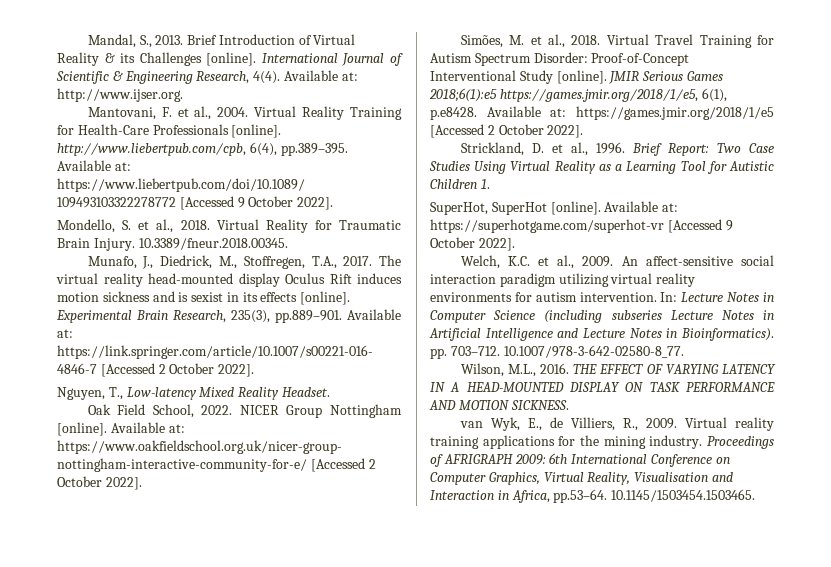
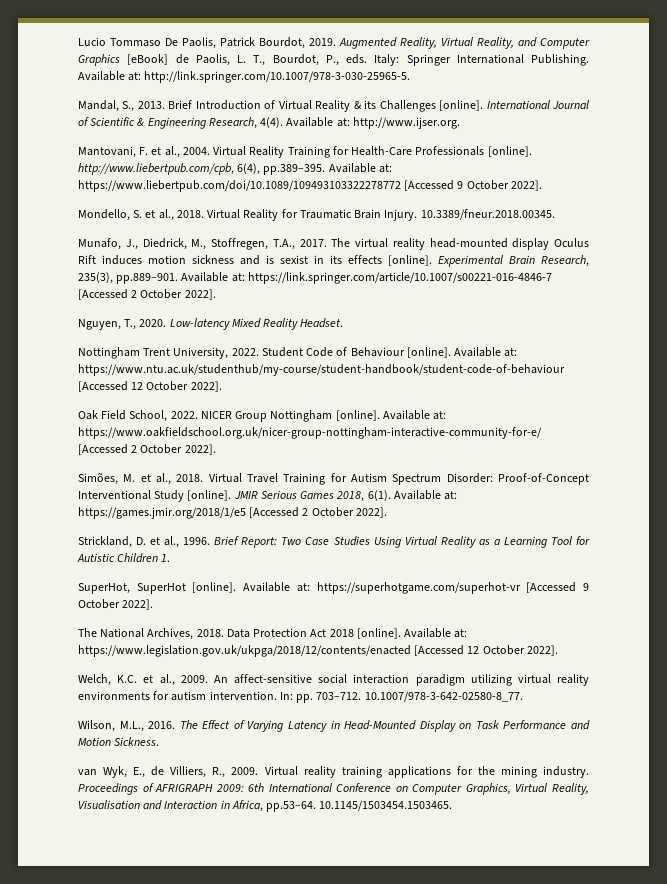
+ Lucio Tommaso De Paolis, Patrick Bourdot, 2019. Augmented Reality, Virtual Reality, and Computer Graphics [eBook] de Paolis, L. T., Bourdot, P., eds. Italy: Springer International Publishing. Available at: http://link.springer.com/10.1007/978-3-030-25965-5.
- Nguyen, T., Low-latency Mixed Reality Headset.
+ Nguyen, T., 2020. Low-latency Mixed Reality Headset.
+ Nottingham Trent University, 2022. Student Code of Behaviour [online]. Available at: https://www.ntu.ac.uk/studenthub/my-course/student-handbook/student-code-of-behaviour [Accessed 12 October 2022].
- JMIR Serious Games 2018;6(1):e5 https://games.jmir.org/2018/1/e5, 6(1), p.e8428. Available at: https://games.jmir.org/2018/1/e5 [Accessed 2 October 2022].
+ JMIR Serious Games 2018, 6(1). Available at: https://games.jmir.org/2018/1/e5 [Accessed 2 October 2022].
+ The National Archives, 2018. Data Protection Act 2018 [online]. Available at: https://www.legislation.gov.uk/ukpga/2018/12/contents/enacted [Accessed 12 October 2022].
- In: Lecture Notes in Computer Science (including subseries Lecture Notes in Artificial Intelligence and Lecture Notes in Bioinformatics). pp. 703–712.
+ In: pp. 703–712.
- THE EFFECT OF VARYING LATENCY IN A HEAD-MOUNTED DISPLAY ON TASK PERFORMANCE AND MOTION SICKNESS.
+ The Effect of Varying Latency in Head-Mounted Display on Task Performance and Motion Sickness.

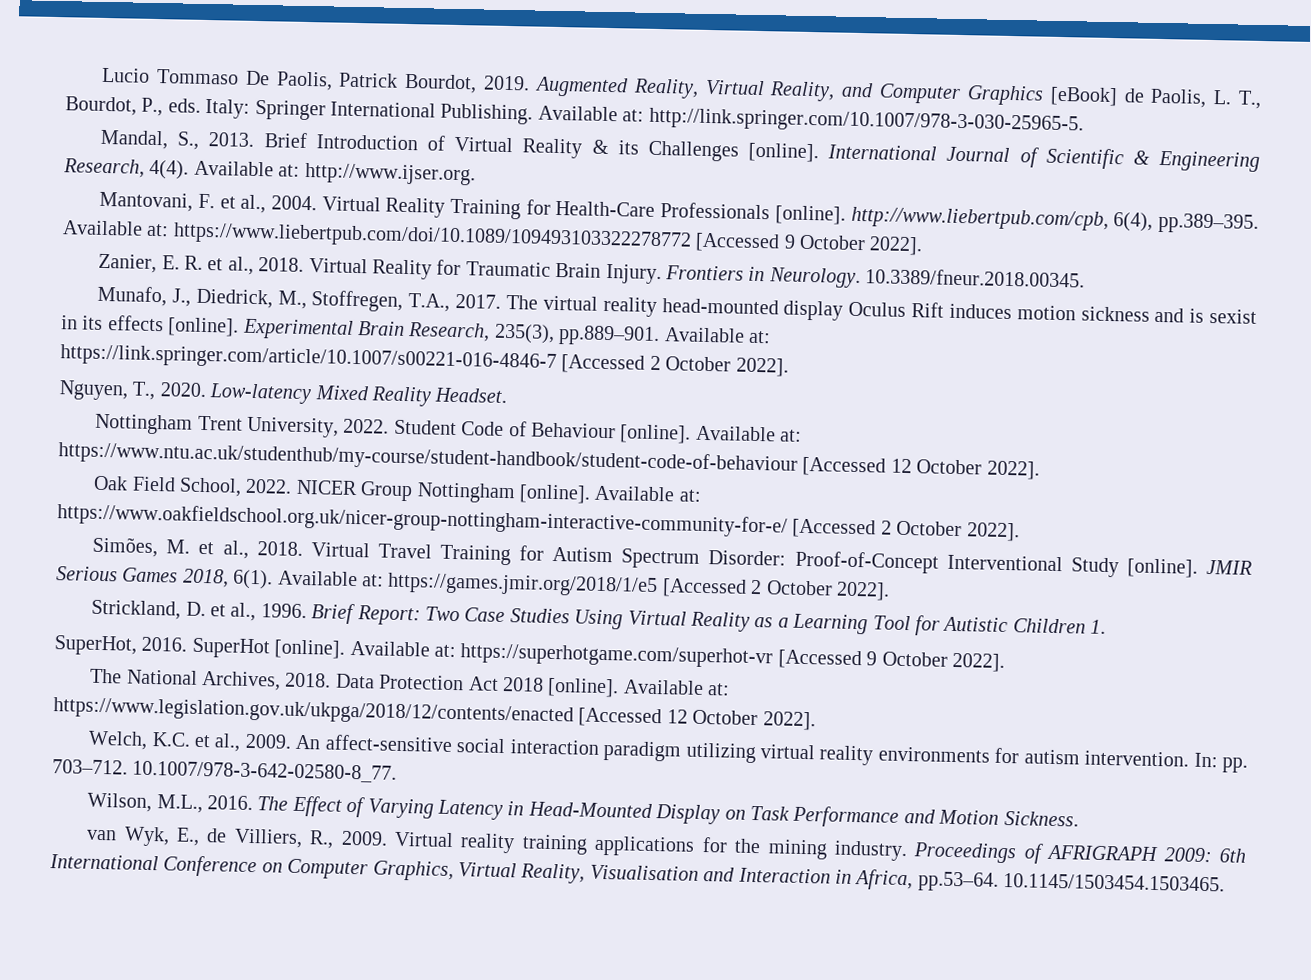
- Mondello, S. et al., 2018.
+ Zanier, E. R. et al., 2018.
+ Frontiers in Neurology.
- SuperHot, SuperHot [online].
+ SuperHot, 2016. SuperHot [online].

